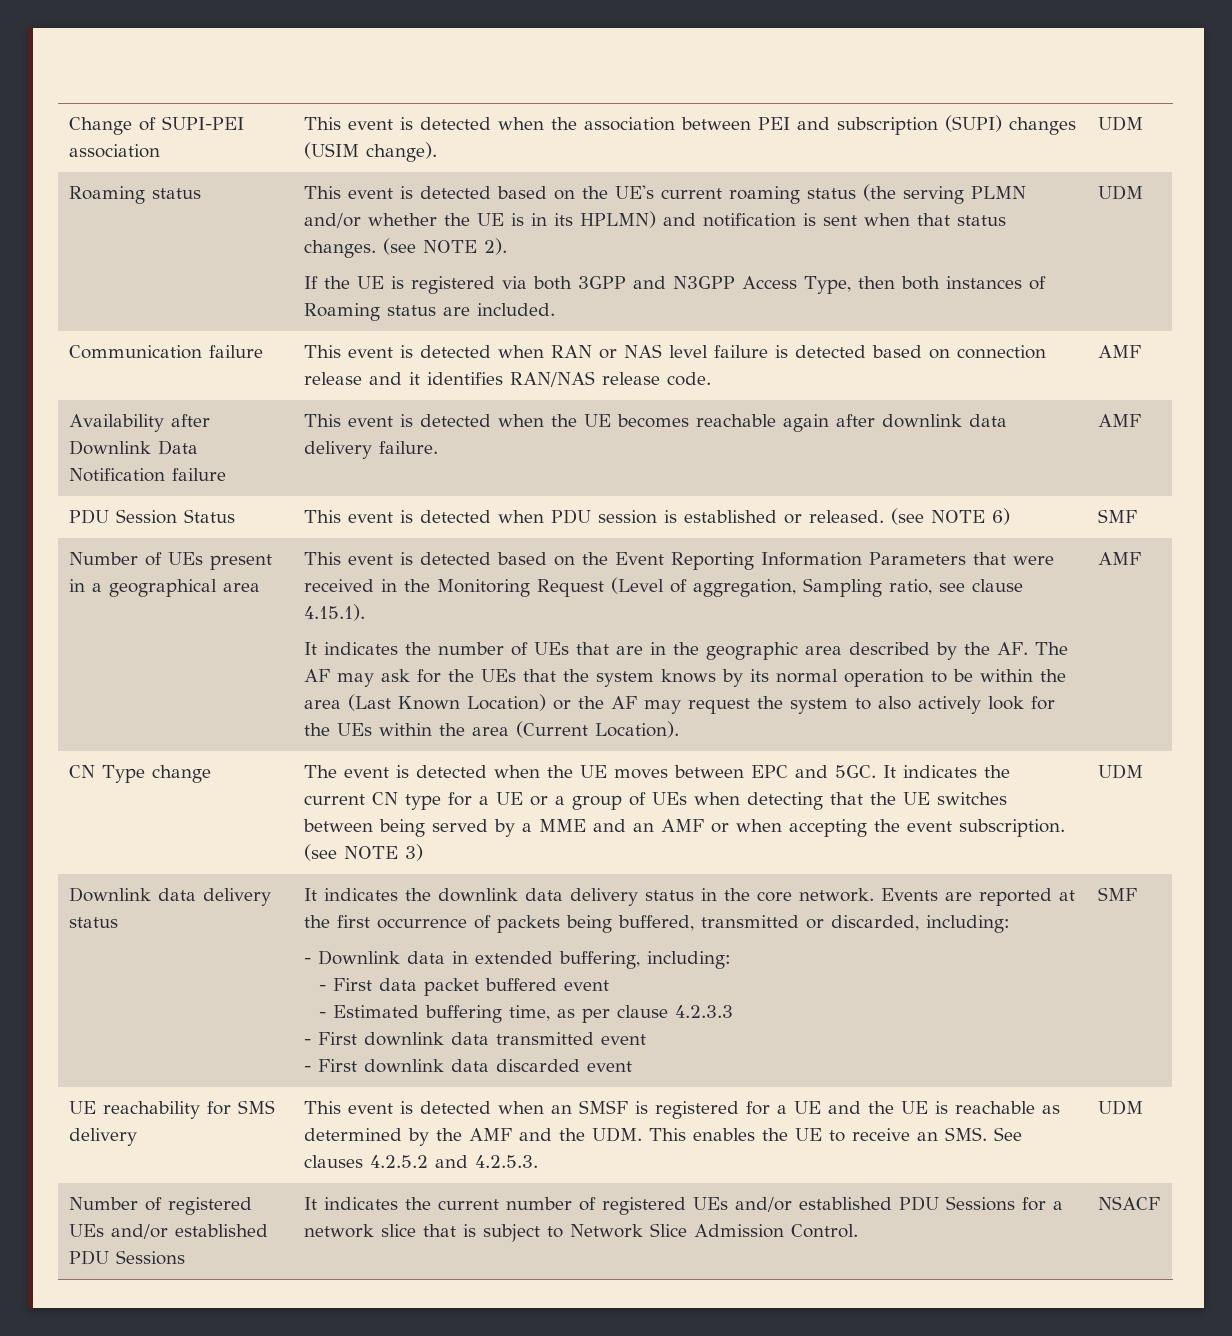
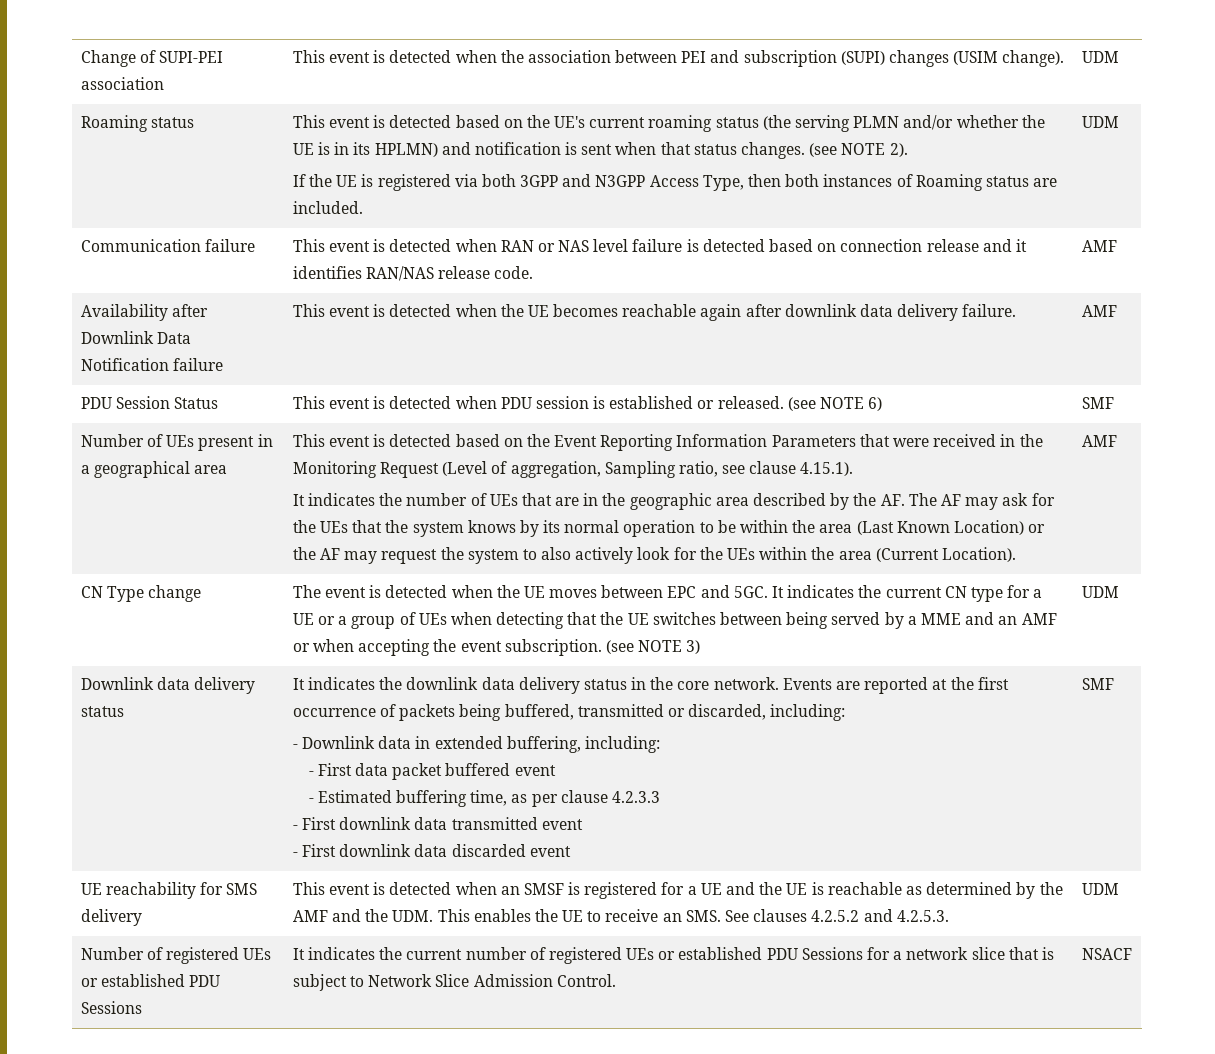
- Number of registered UEs and/or established PDU Sessions | It indicates the current number of registered UEs and/or established PDU Sessions for a network slice that is subject to Network Slice Admission Control. | NSACF
+ Number of registered UEs or established PDU Sessions | It indicates the current number of registered UEs or established PDU Sessions for a network slice that is subject to Network Slice Admission Control. | NSACF

